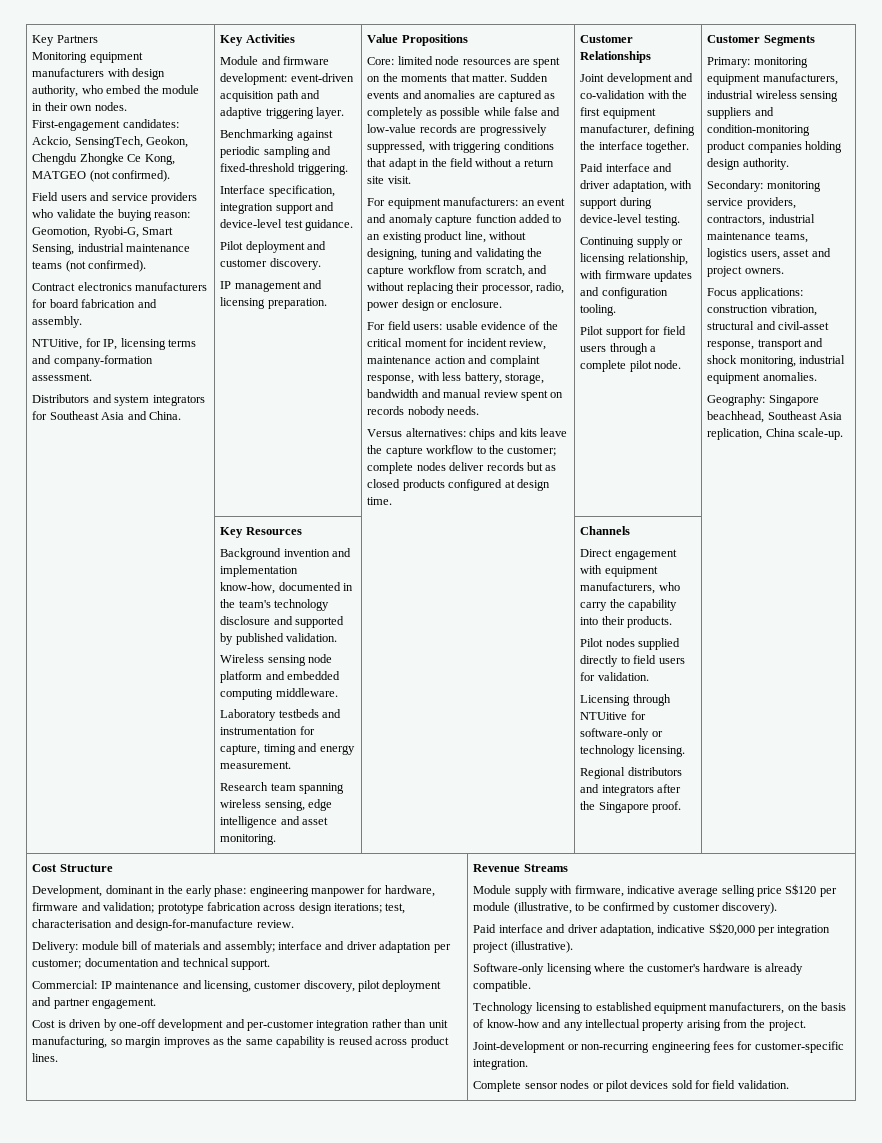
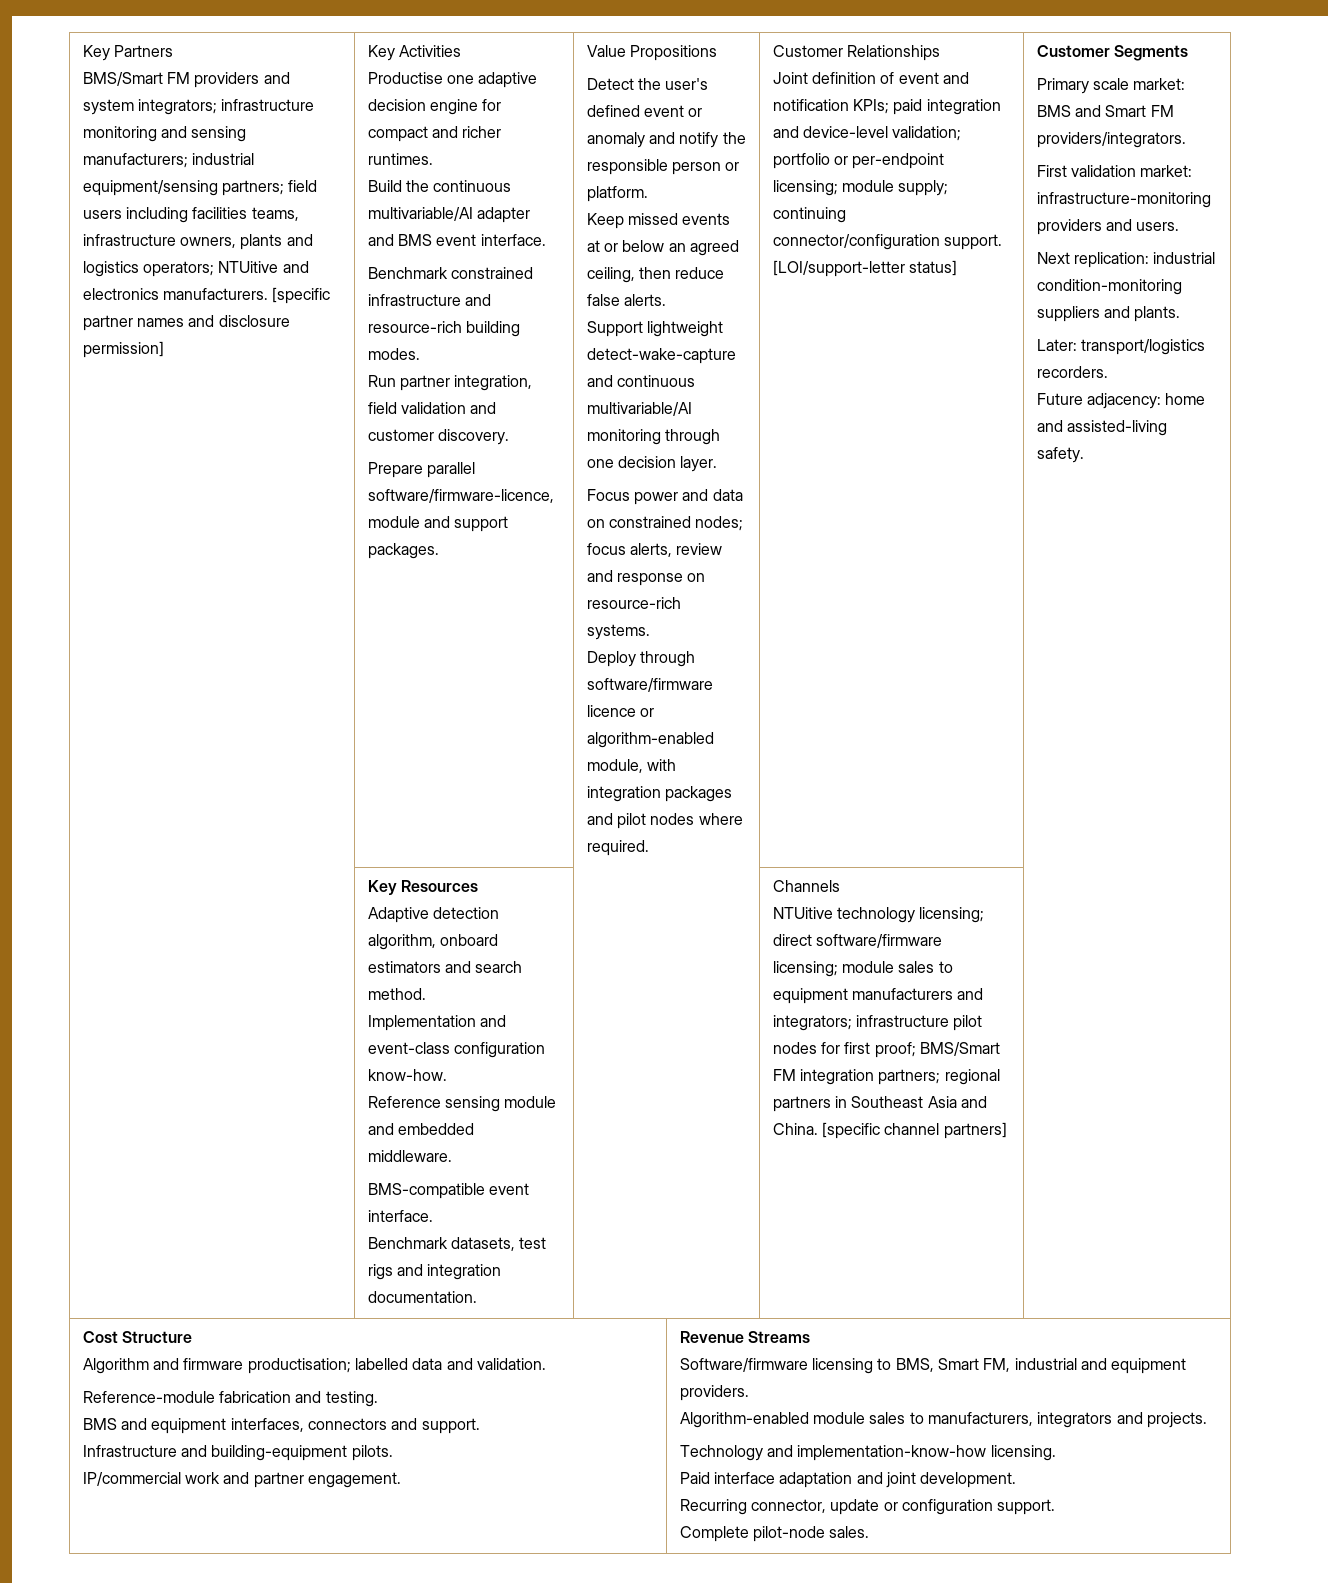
- Monitoring equipment manufacturers with design authority, who embed the module in their own nodes. First-engagement candidates: Ackcio, SensingTech, Geokon, Chengdu Zhongke Ce Kong, MATGEO (not confirmed).
- Field users and service providers who validate the buying reason: Geomotion, Ryobi-G, Smart Sensing, industrial maintenance teams (not confirmed).
- Contract electronics manufacturers for board fabrication and assembly.
- NTUitive, for IP, licensing terms and company-formation assessment.
- Distributors and system integrators for Southeast Asia and China. | Key Activities
- Module and firmware development: event-driven acquisition path and adaptive triggering layer.
- Benchmarking against periodic sampling and fixed-threshold triggering.
- Interface specification, integration support and device-level test guidance.
- Pilot deployment and customer discovery.
- IP management and licensing preparation. | Value Propositions
- Core: limited node resources are spent on the moments that matter. Sudden events and anomalies are captured as completely as possible while false and low-value records are progressively suppressed, with triggering conditions that adapt in the field without a return site visit.
- For equipment manufacturers: an event and anomaly capture function added to an existing product line, without designing, tuning and validating the capture workflow from scratch, and without replacing their processor, radio, power design or enclosure.
- For field users: usable evidence of the critical moment for incident review, maintenance action and complaint response, with less battery, storage, bandwidth and manual review spent on records nobody needs.
- Versus alternatives: chips and kits leave the capture workflow to the customer; complete nodes deliver records but as closed products configured at design time. | Customer Relationships
- Joint development and co-validation with the first equipment manufacturer, defining the interface together.
- Paid interface and driver adaptation, with support during device-level testing.
- Continuing supply or licensing relationship, with firmware updates and configuration tooling.
- Pilot support for field users through a complete pilot node. | Customer Segments
- Primary: monitoring equipment manufacturers, industrial wireless sensing suppliers and condition-monitoring product companies holding design authority.
- Secondary: monitoring service providers, contractors, industrial maintenance teams, logistics users, asset and project owners.
- Focus applications: construction vibration, structural and civil-asset response, transport and shock monitoring, industrial equipment anomalies.
- Geography: Singapore beachhead, Southeast Asia replication, China scale-up.
+ BMS/Smart FM providers and system integrators; infrastructure monitoring and sensing manufacturers; industrial equipment/sensing partners; field users including facilities teams, infrastructure owners, plants and logistics operators; NTUitive and electronics manufacturers. [specific partner names and disclosure permission] | Key Activities
+ Productise one adaptive decision engine for compact and richer runtimes.
+ Build the continuous multivariable/AI adapter and BMS event interface.
+ Benchmark constrained infrastructure and resource-rich building modes.
+ Run partner integration, field validation and customer discovery.
+ Prepare parallel software/firmware-licence, module and support packages. | Value Propositions
+ Detect the user's defined event or anomaly and notify the responsible person or platform.
+ Keep missed events at or below an agreed ceiling, then reduce false alerts.
+ Support lightweight detect-wake-capture and continuous multivariable/AI monitoring through one decision layer.
+ Focus power and data on constrained nodes; focus alerts, review and response on resource-rich systems.
+ Deploy through software/firmware licence or algorithm-enabled module, with integration packages and pilot nodes where required. | Customer Relationships
+ Joint definition of event and notification KPIs; paid integration and device-level validation; portfolio or per-endpoint licensing; module supply; continuing connector/configuration support. [LOI/support-letter status] | Customer Segments
+ Primary scale market: BMS and Smart FM providers/integrators.
+ First validation market: infrastructure-monitoring providers and users.
+ Next replication: industrial condition-monitoring suppliers and plants.
+ Later: transport/logistics recorders.
+ Future adjacency: home and assisted-living safety.
  | Key Resources
- Background invention and implementation know-how, documented in the team's technology disclosure and supported by published validation.
- Wireless sensing node platform and embedded computing middleware.
+ Adaptive detection algorithm, onboard estimators and search method.
+ Implementation and event-class configuration know-how.
+ Reference sensing module and embedded middleware.
- Laboratory testbeds and instrumentation for capture, timing and energy measurement.
- Research team spanning wireless sensing, edge intelligence and asset monitoring. | | Channels
- Direct engagement with equipment manufacturers, who carry the capability into their products.
- Pilot nodes supplied directly to field users for validation.
- Licensing through NTUitive for software-only or technology licensing.
- Regional distributors and integrators after the Singapore proof. |
+ BMS-compatible event interface.
+ Benchmark datasets, test rigs and integration documentation. | | Channels
+ NTUitive technology licensing; direct software/firmware licensing; module sales to equipment manufacturers and integrators; infrastructure pilot nodes for first proof; BMS/Smart FM integration partners; regional partners in Southeast Asia and China. [specific channel partners] |
  Cost Structure
- Development, dominant in the early phase: engineering manpower for hardware, firmware and validation; prototype fabrication across design iterations; test, characterisation and design-for-manufacture review.
- Delivery: module bill of materials and assembly; interface and driver adaptation per customer; documentation and technical support.
- Commercial: IP maintenance and licensing, customer discovery, pilot deployment and partner engagement.
- Cost is driven by one-off development and per-customer integration rather than unit manufacturing, so margin improves as the same capability is reused across product lines. | Revenue Streams
- Module supply with firmware, indicative average selling price S$120 per module (illustrative, to be confirmed by customer discovery).
- Paid interface and driver adaptation, indicative S$20,000 per integration project (illustrative).
- Software-only licensing where the customer's hardware is already compatible.
- Technology licensing to established equipment manufacturers, on the basis of know-how and any intellectual property arising from the project.
- Joint-development or non-recurring engineering fees for customer-specific integration.
- Complete sensor nodes or pilot devices sold for field validation.
+ Algorithm and firmware productisation; labelled data and validation.
+ Reference-module fabrication and testing.
+ BMS and equipment interfaces, connectors and support.
+ Infrastructure and building-equipment pilots.
+ IP/commercial work and partner engagement. | Revenue Streams
+ Software/firmware licensing to BMS, Smart FM, industrial and equipment providers.
+ Algorithm-enabled module sales to manufacturers, integrators and projects.
+ Technology and implementation-know-how licensing.
+ Paid interface adaptation and joint development.
+ Recurring connector, update or configuration support.
+ Complete pilot-node sales.

